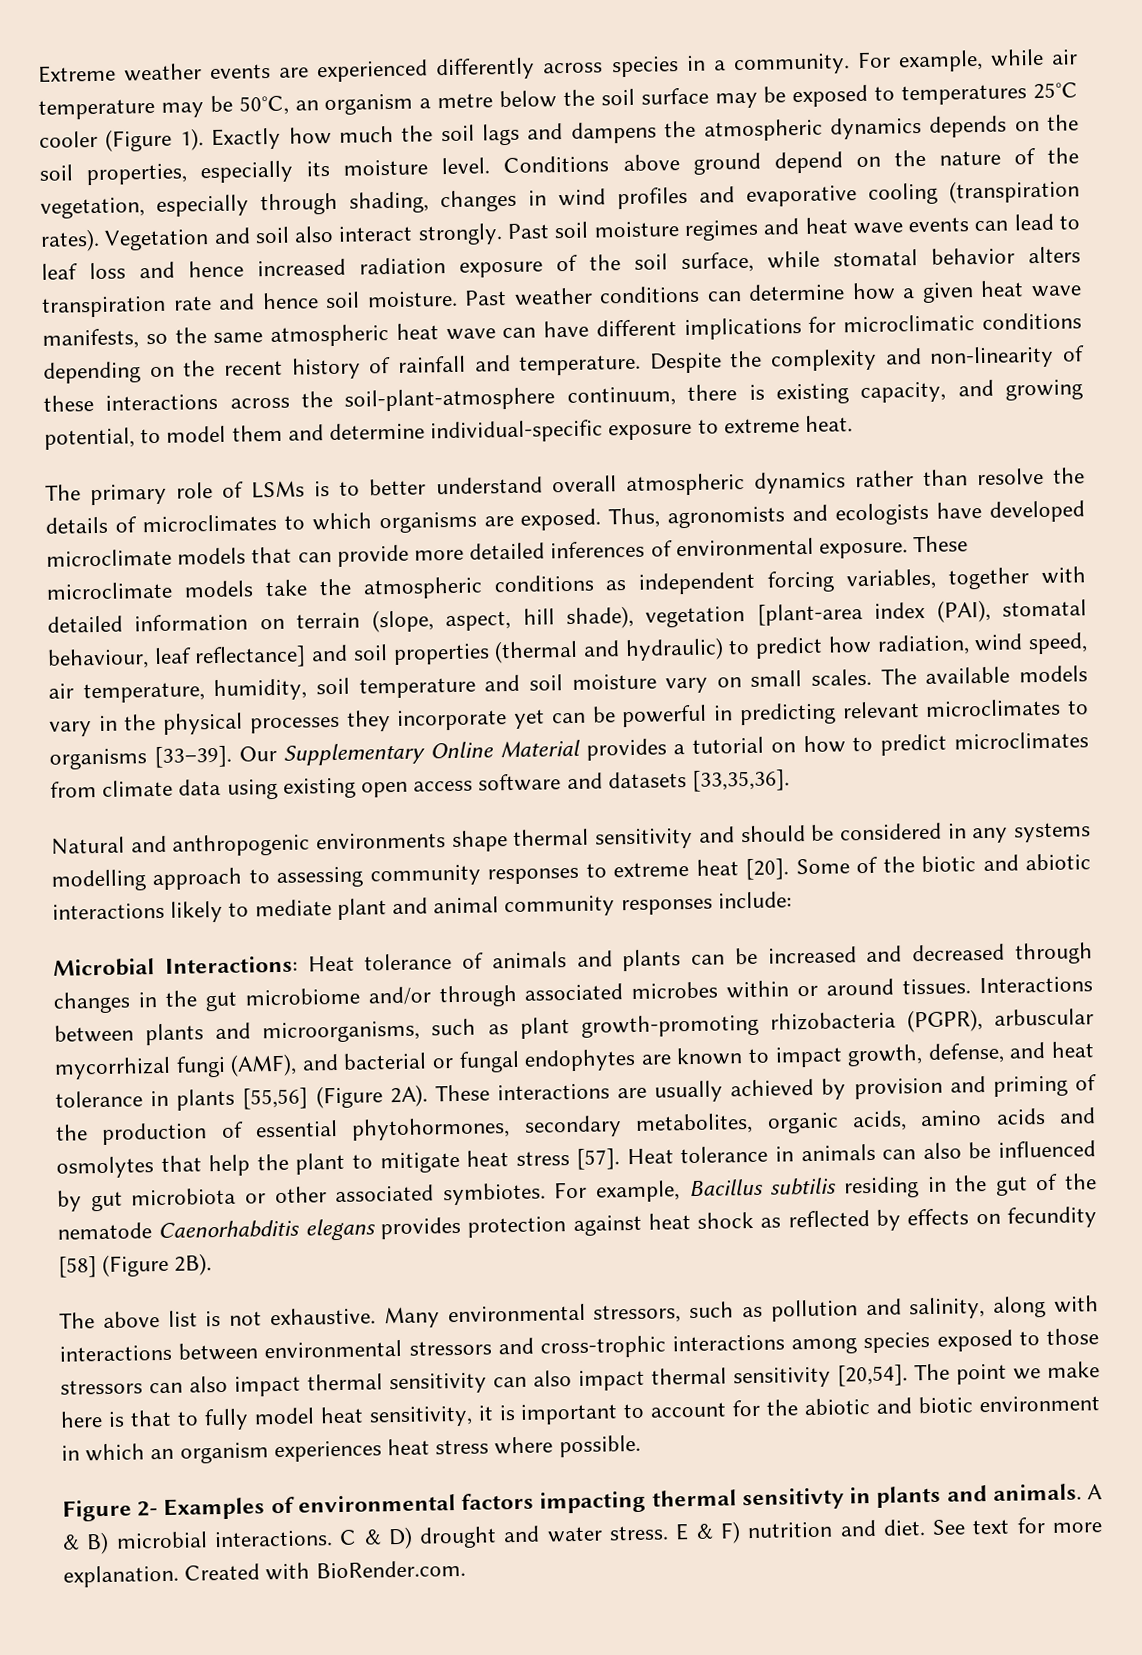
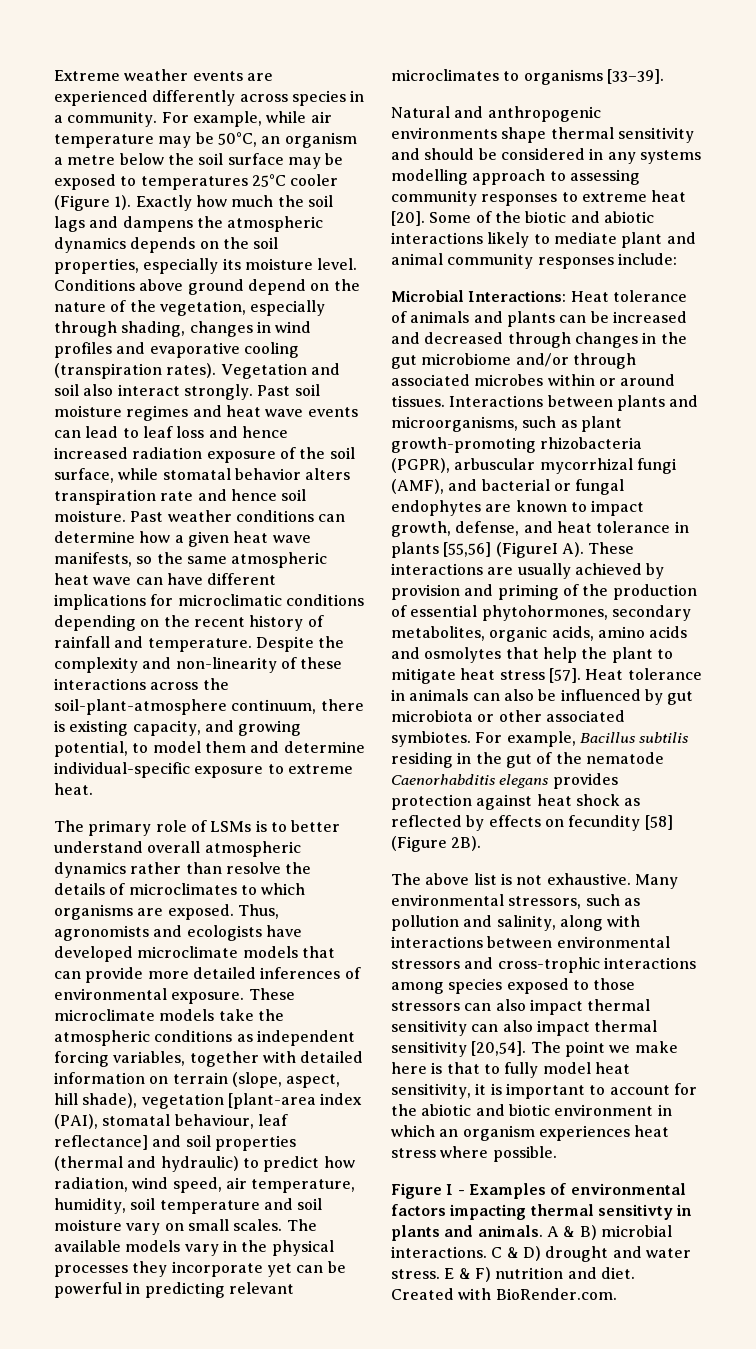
- Our Supplementary Online Material provides a tutorial on how to predict microclimates from climate data using existing open access software and datasets [33,35,36].
- Interactions between plants and microorganisms, such as plant growth-promoting rhizobacteria (PGPR), arbuscular mycorrhizal fungi (AMF), and bacterial or fungal endophytes are known to impact growth, defense, and heat tolerance in plants [55,56] (Figure 2A). These interactions are usually achieved by provision and priming of the production of essential phytohormones, secondary metabolites, organic acids, amino acids and osmolytes that help the plant to mitigate heat stress [57].
+ Interactions between plants and microorganisms, such as plant growth-promoting rhizobacteria (PGPR), arbuscular mycorrhizal fungi (AMF), and bacterial or fungal endophytes are known to impact growth, defense, and heat tolerance in plants [55,56] (FigureI A). These interactions are usually achieved by provision and priming of the production of essential phytohormones, secondary metabolites, organic acids, amino acids and osmolytes that help the plant to mitigate heat stress [57].
- Figure 2- Examples of environmental factors impacting thermal sensitivty in plants and animals.
+ Figure I - Examples of environmental factors impacting thermal sensitivty in plants and animals.
- See text for more explanation.

